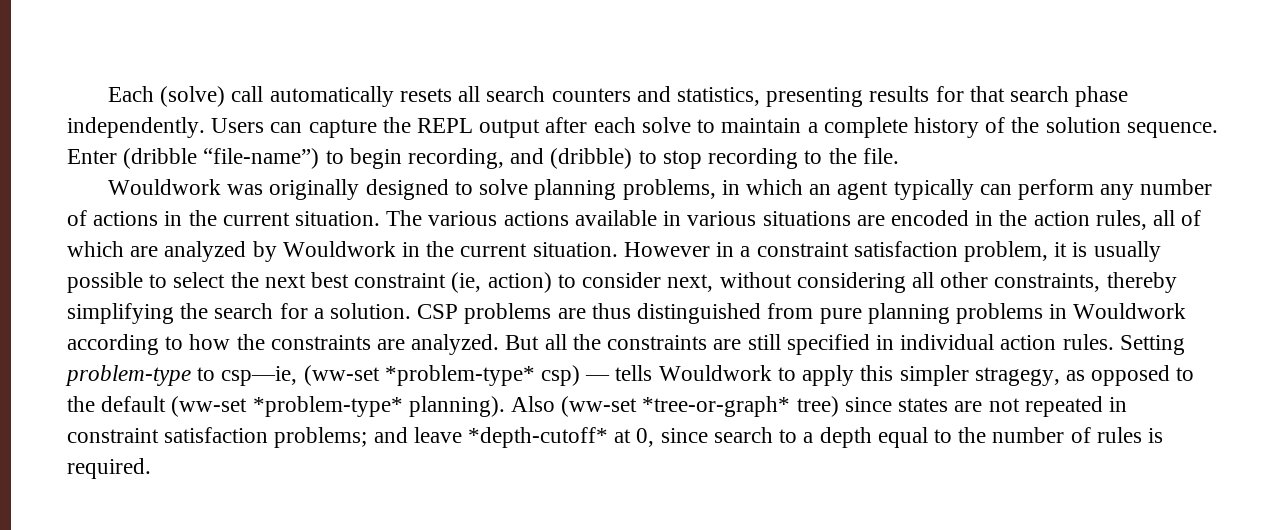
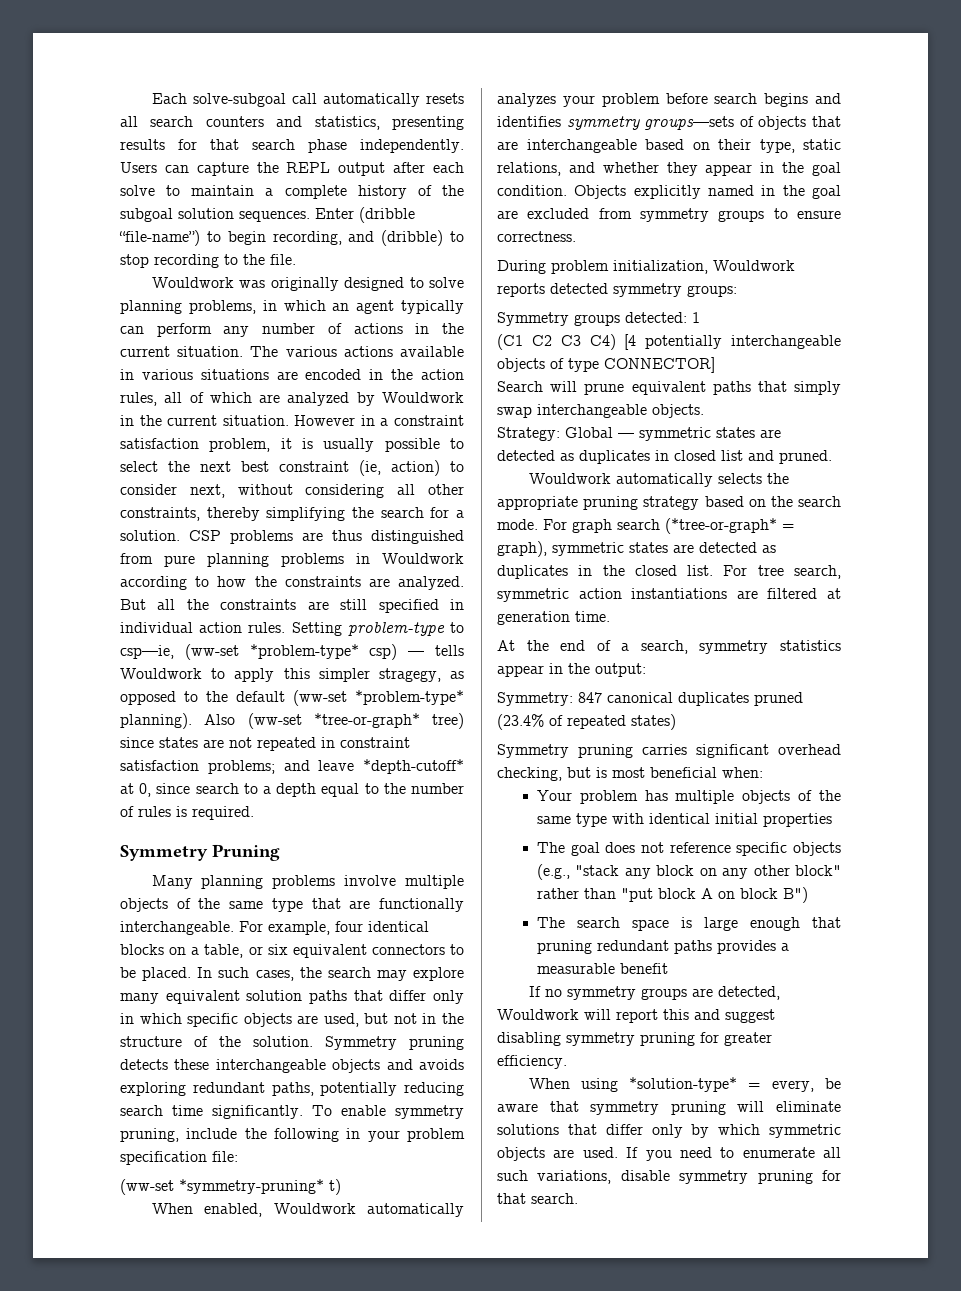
- Each (solve) call automatically resets all search counters and statistics, presenting results for that search phase independently.
+ Each solve-subgoal call automatically resets all search counters and statistics, presenting results for that search phase independently.
- Users can capture the REPL output after each solve to maintain a complete history of the solution sequence.
+ Users can capture the REPL output after each solve to maintain a complete history of the subgoal solution sequences.
+ Symmetry Pruning
+ Many planning problems involve multiple objects of the same type that are functionally interchangeable. For example, four identical blocks on a table, or six equivalent connectors to be placed. In such cases, the search may explore many equivalent solution paths that differ only in which specific objects are used, but not in the structure of the solution. Symmetry pruning detects these interchangeable objects and avoids exploring redundant paths, potentially reducing search time significantly. To enable symmetry pruning, include the following in your problem specification file:
+ (ww-set *symmetry-pruning* t)
+ When enabled, Wouldwork automatically analyzes your problem before search begins and identifies symmetry groups—sets of objects that are interchangeable based on their type, static relations, and whether they appear in the goal condition. Objects explicitly named in the goal are excluded from symmetry groups to ensure correctness.
+ During problem initialization, Wouldwork reports detected symmetry groups:
+ Symmetry groups detected: 1
+ (C1 C2 C3 C4) [4 potentially interchangeable objects of type CONNECTOR]
+ Search will prune equivalent paths that simply swap interchangeable objects.
+ Strategy: Global — symmetric states are detected as duplicates in closed list and pruned.
+ Wouldwork automatically selects the appropriate pruning strategy based on the search mode. For graph search (*tree-or-graph* = graph), symmetric states are detected as duplicates in the closed list. For tree search, symmetric action instantiations are filtered at generation time.
+ At the end of a search, symmetry statistics appear in the output:
+ Symmetry: 847 canonical duplicates pruned (23.4% of repeated states)
+ Symmetry pruning carries significant overhead checking, but is most beneficial when:
+ Your problem has multiple objects of the same type with identical initial properties
+ The goal does not reference specific objects (e.g., "stack any block on any other block" rather than "put block A on block B")
+ The search space is large enough that pruning redundant paths provides a measurable benefit
+ If no symmetry groups are detected, Wouldwork will report this and suggest disabling symmetry pruning for greater efficiency.
+ When using *solution-type* = every, be aware that symmetry pruning will eliminate solutions that differ only by which symmetric objects are used. If you need to enumerate all such variations, disable symmetry pruning for that search.

